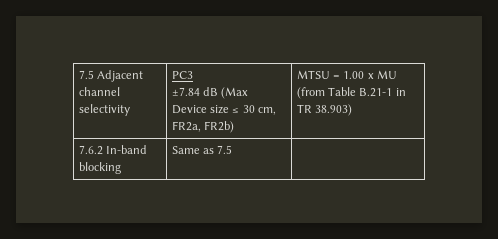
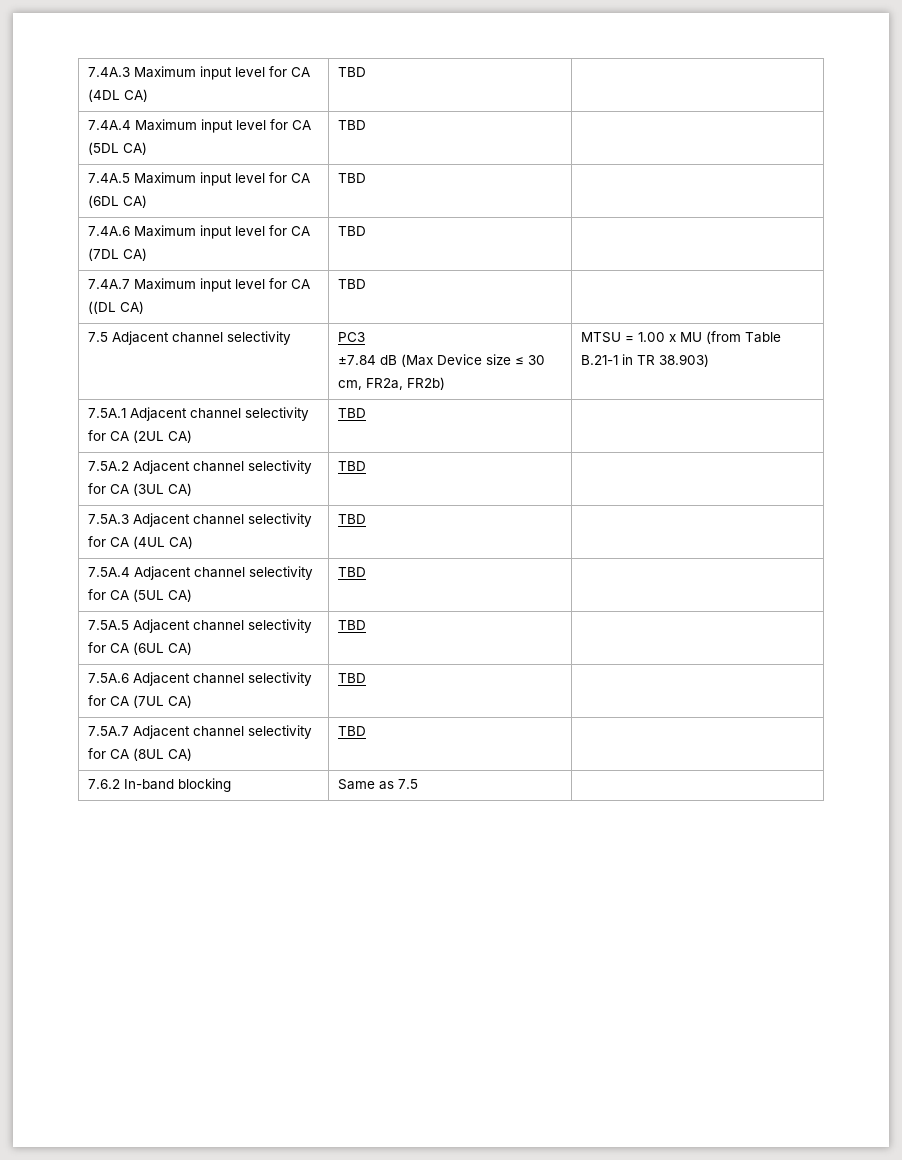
+ 7.4A.3 Maximum input level for CA (4DL CA) | TBD |
+ 7.4A.4 Maximum input level for CA (5DL CA) | TBD |
+ 7.4A.5 Maximum input level for CA (6DL CA) | TBD |
+ 7.4A.6 Maximum input level for CA (7DL CA) | TBD |
+ 7.4A.7 Maximum input level for CA ((DL CA) | TBD |
+ 7.5A.1 Adjacent channel selectivity for CA (2UL CA) | TBD |
+ 7.5A.2 Adjacent channel selectivity for CA (3UL CA) | TBD |
+ 7.5A.3 Adjacent channel selectivity for CA (4UL CA) | TBD |
+ 7.5A.4 Adjacent channel selectivity for CA (5UL CA) | TBD |
+ 7.5A.5 Adjacent channel selectivity for CA (6UL CA) | TBD |
+ 7.5A.6 Adjacent channel selectivity for CA (7UL CA) | TBD |
+ 7.5A.7 Adjacent channel selectivity for CA (8UL CA) | TBD |

